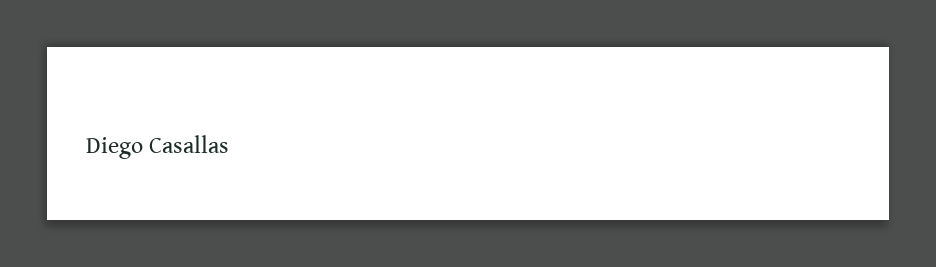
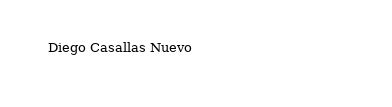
- Diego Casallas
+ Diego Casallas Nuevo

